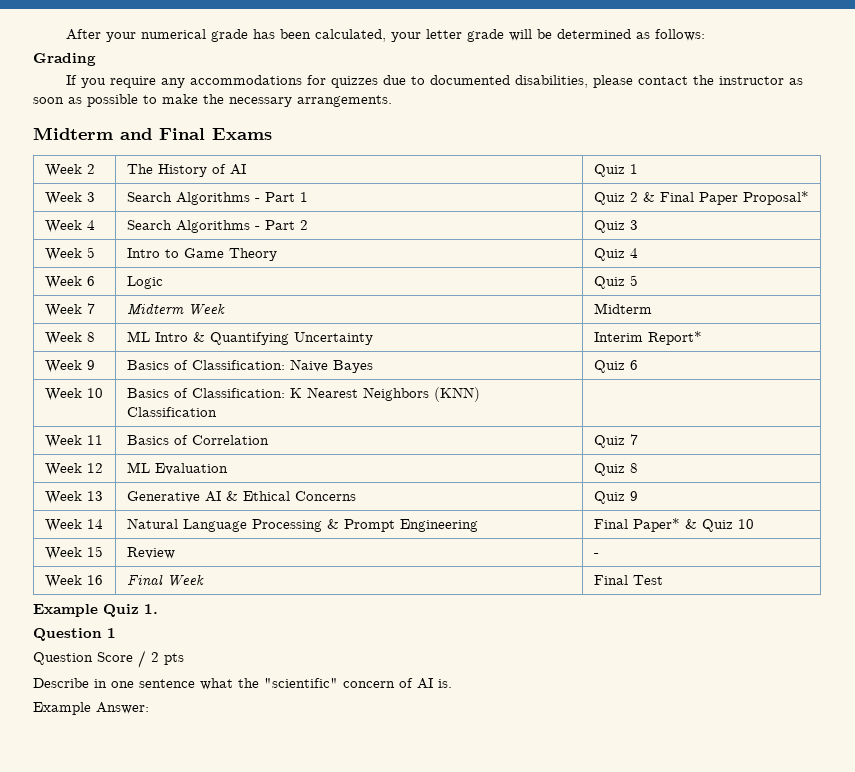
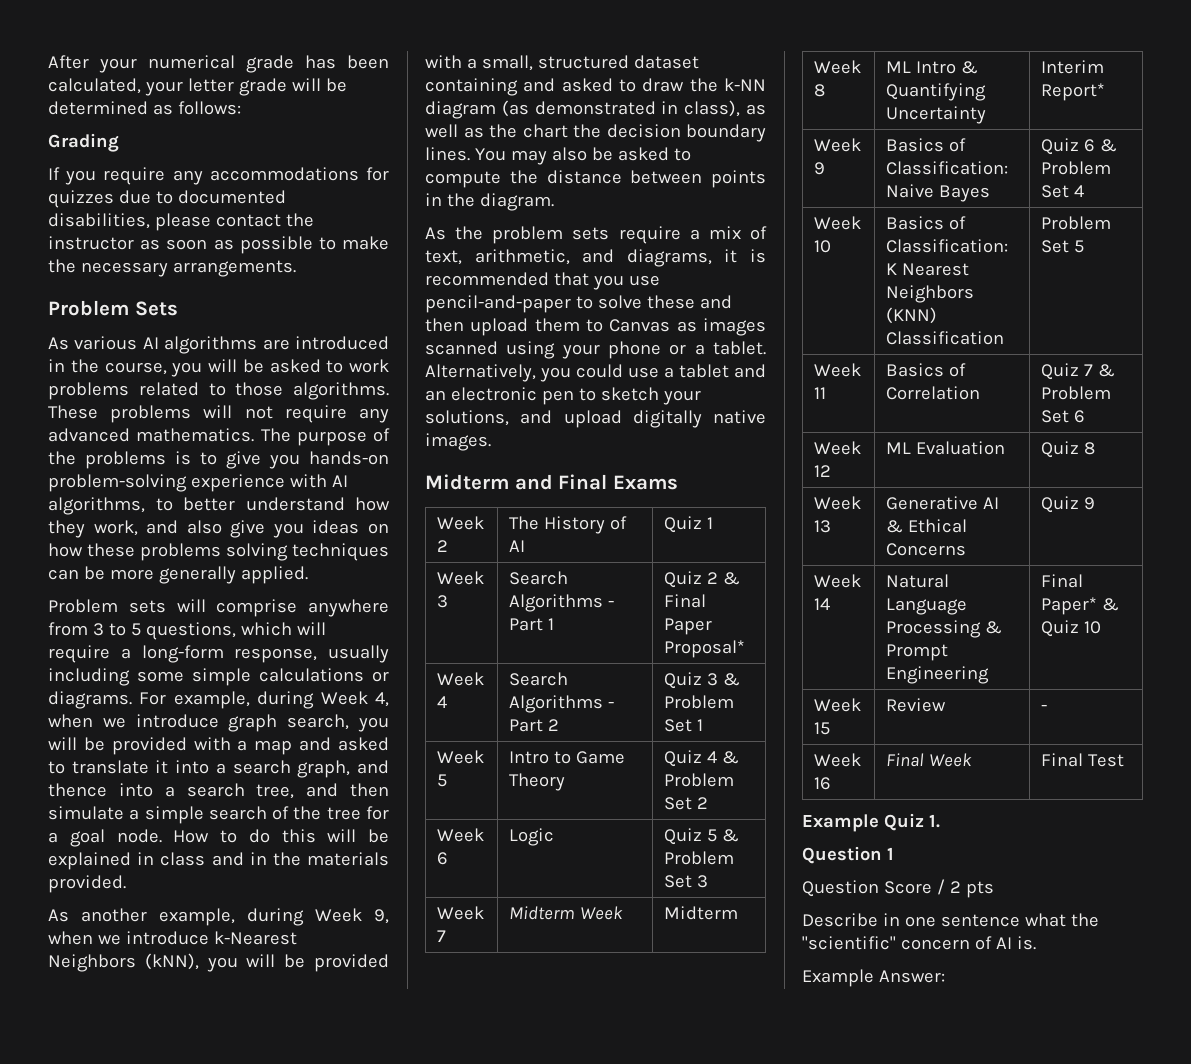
+ Problem Sets
+ As various AI algorithms are introduced in the course, you will be asked to work problems related to those algorithms. These problems will not require any advanced mathematics. The purpose of the problems is to give you hands-on problem-solving experience with AI algorithms, to better understand how they work, and also give you ideas on how these problems solving techniques can be more generally applied.
+ Problem sets will comprise anywhere from 3 to 5 questions, which will require a long-form response, usually including some simple calculations or diagrams. For example, during Week 4, when we introduce graph search, you will be provided with a map and asked to translate it into a search graph, and thence into a search tree, and then simulate a simple search of the tree for a goal node. How to do this will be explained in class and in the materials provided.
+ As another example, during Week 9, when we introduce k-Nearest Neighbors (kNN), you will be provided with a small, structured dataset containing and asked to draw the k-NN diagram (as demonstrated in class), as well as the chart the decision boundary lines. You may also be asked to compute the distance between points in the diagram.
+ As the problem sets require a mix of text, arithmetic, and diagrams, it is recommended that you use pencil-and-paper to solve these and then upload them to Canvas as images scanned using your phone or a tablet. Alternatively, you could use a tablet and an electronic pen to sketch your solutions, and upload digitally native images.
- Week 4 | Search Algorithms - Part 2 | Quiz 3
+ Week 4 | Search Algorithms - Part 2 | Quiz 3 & Problem Set 1
- Week 5 | Intro to Game Theory | Quiz 4
+ Week 5 | Intro to Game Theory | Quiz 4 & Problem Set 2
- Week 6 | Logic | Quiz 5
+ Week 6 | Logic | Quiz 5 & Problem Set 3
- Week 9 | Basics of Classification: Naive Bayes | Quiz 6
+ Week 9 | Basics of Classification: Naive Bayes | Quiz 6 & Problem Set 4
- Week 10 | Basics of Classification: K Nearest Neighbors (KNN) Classification |
+ Week 10 | Basics of Classification: K Nearest Neighbors (KNN) Classification | Problem Set 5
- Week 11 | Basics of Correlation | Quiz 7
+ Week 11 | Basics of Correlation | Quiz 7 & Problem Set 6

